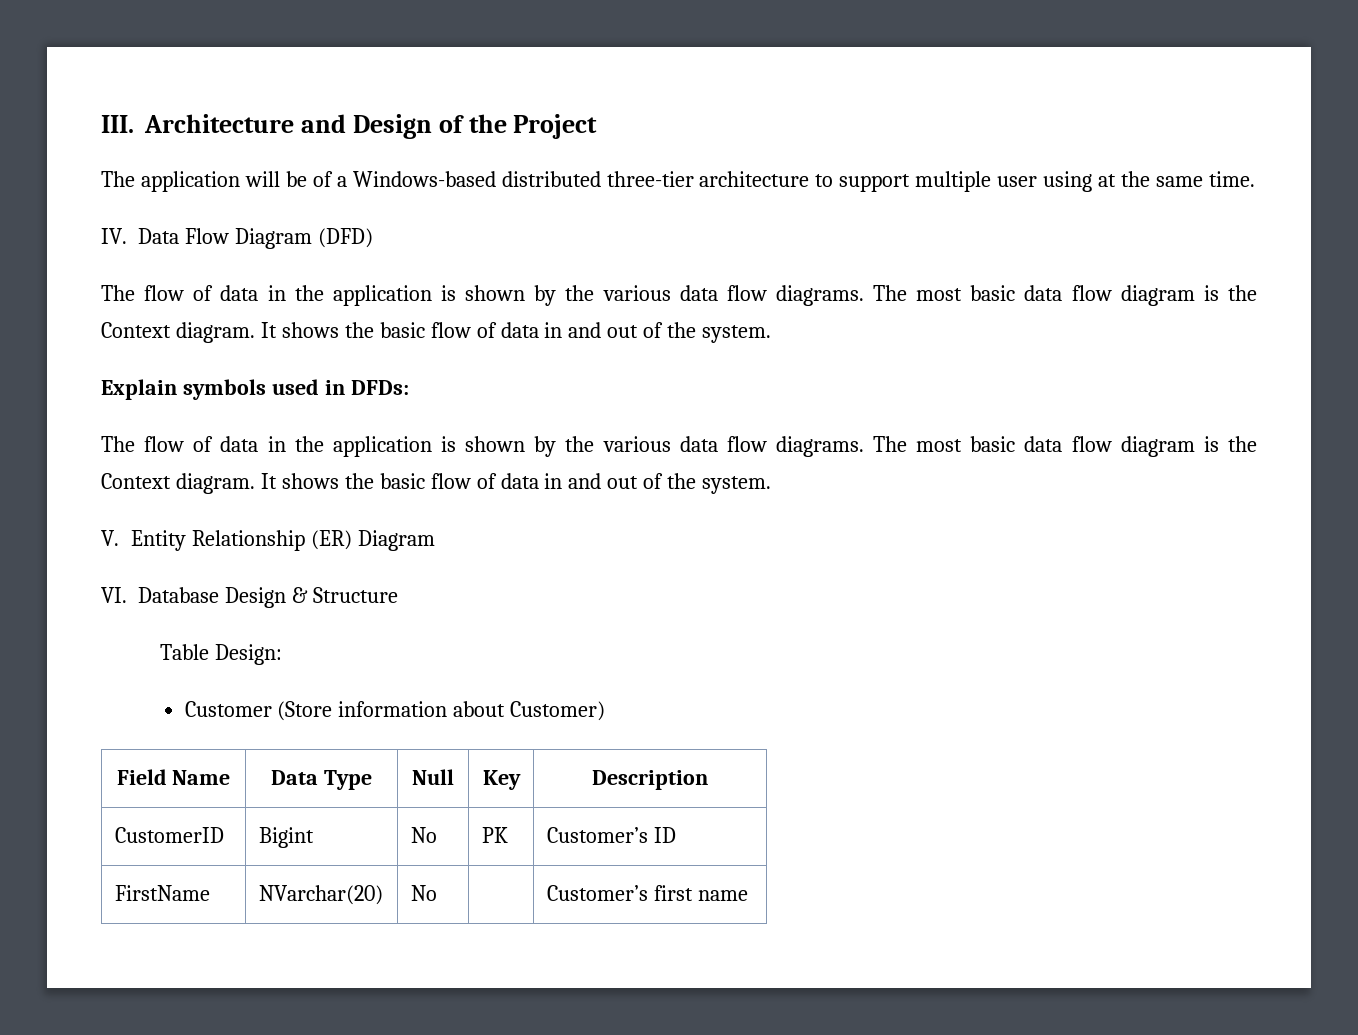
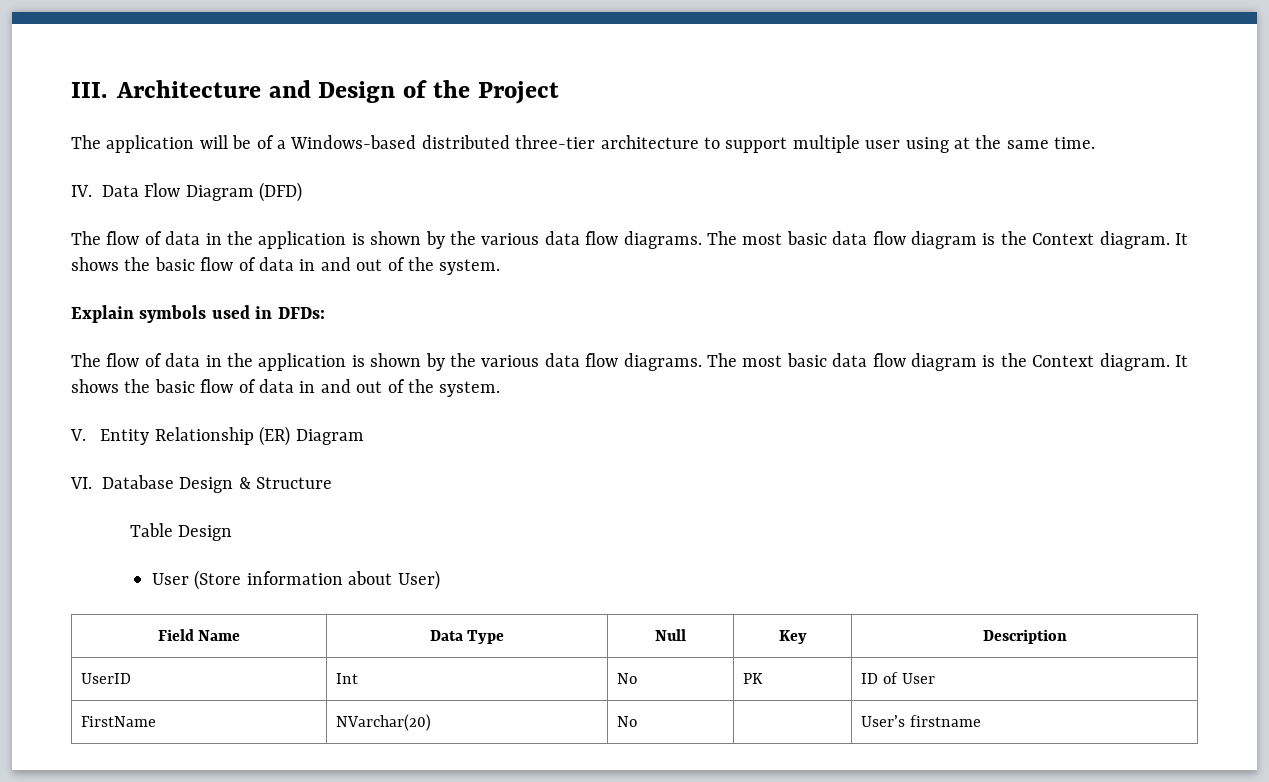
- Table Design:
- Customer (Store information about Customer)
+ Table Design
+ User (Store information about User)
- CustomerID | Bigint | No | PK | Customer’s ID
+ UserID | Int | No | PK | ID of User
- FirstName | NVarchar(20) | No | | Customer’s first name
+ FirstName | NVarchar(20) | No | | User’s firstname

